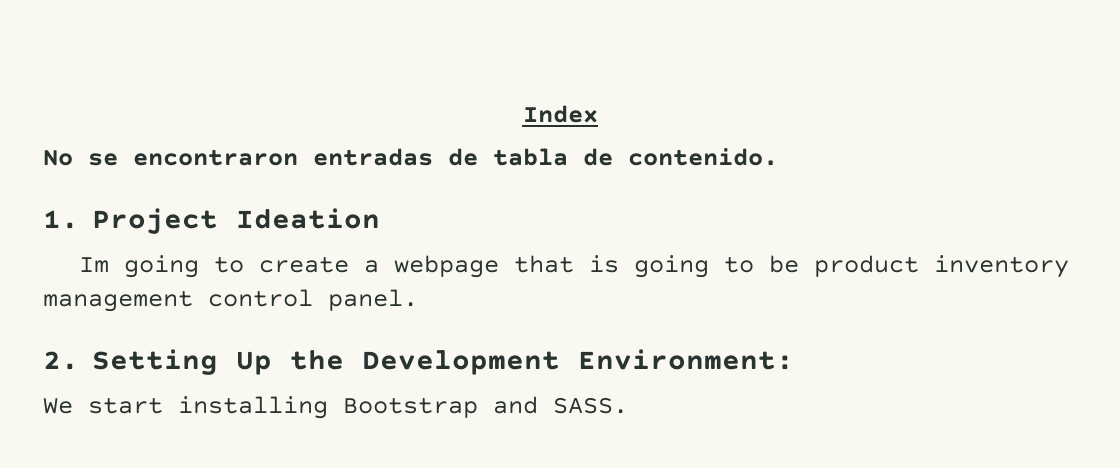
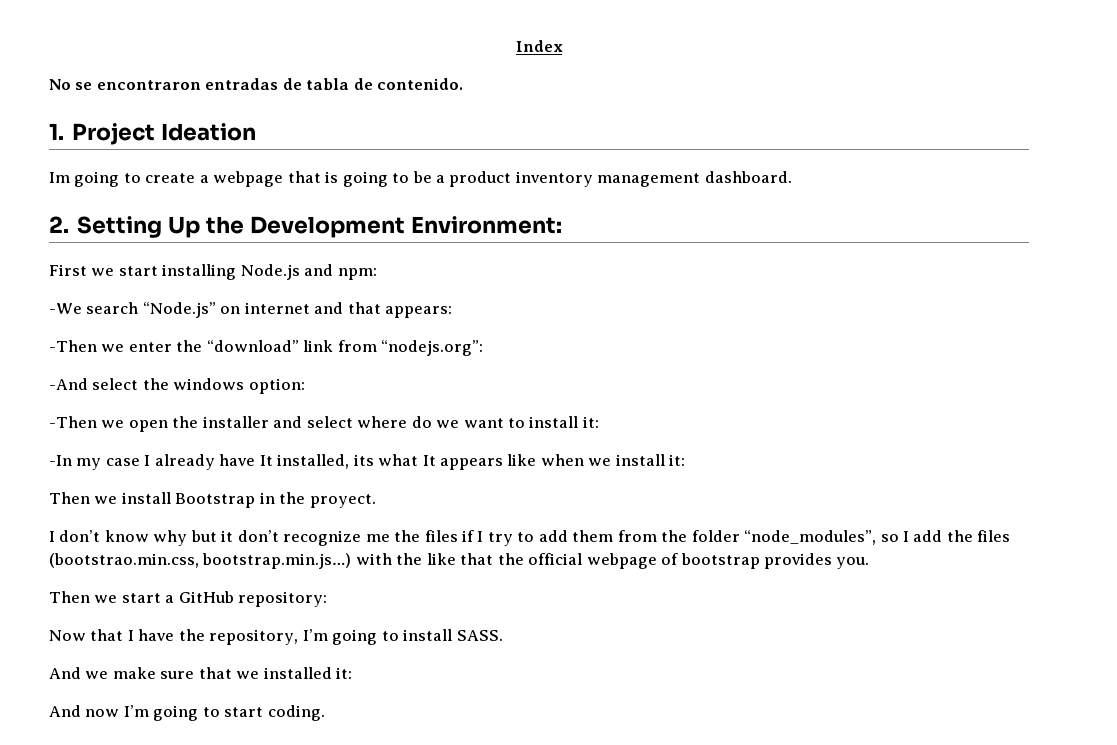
- Im going to create a webpage that is going to be product inventory management control panel.
+ Im going to create a webpage that is going to be a product inventory management dashboard.
- We start installing Bootstrap and SASS.
+ First we start installing Node.js and npm:
+ -We search “Node.js” on internet and that appears:
+ -Then we enter the “download” link from “nodejs.org”:
+ -And select the windows option:
+ -Then we open the installer and select where do we want to install it:
+ -In my case I already have It installed, its what It appears like when we install it:
+ Then we install Bootstrap in the proyect.
+ I don’t know why but it don’t recognize me the files if I try to add them from the folder “node_modules”, so I add the files (bootstrao.min.css, bootstrap.min.js…) with the like that the official webpage of bootstrap provides you.
+ Then we start a GitHub repository:
+ Now that I have the repository, I’m going to install SASS.
+ And we make sure that we installed it:
+ And now I’m going to start coding.

